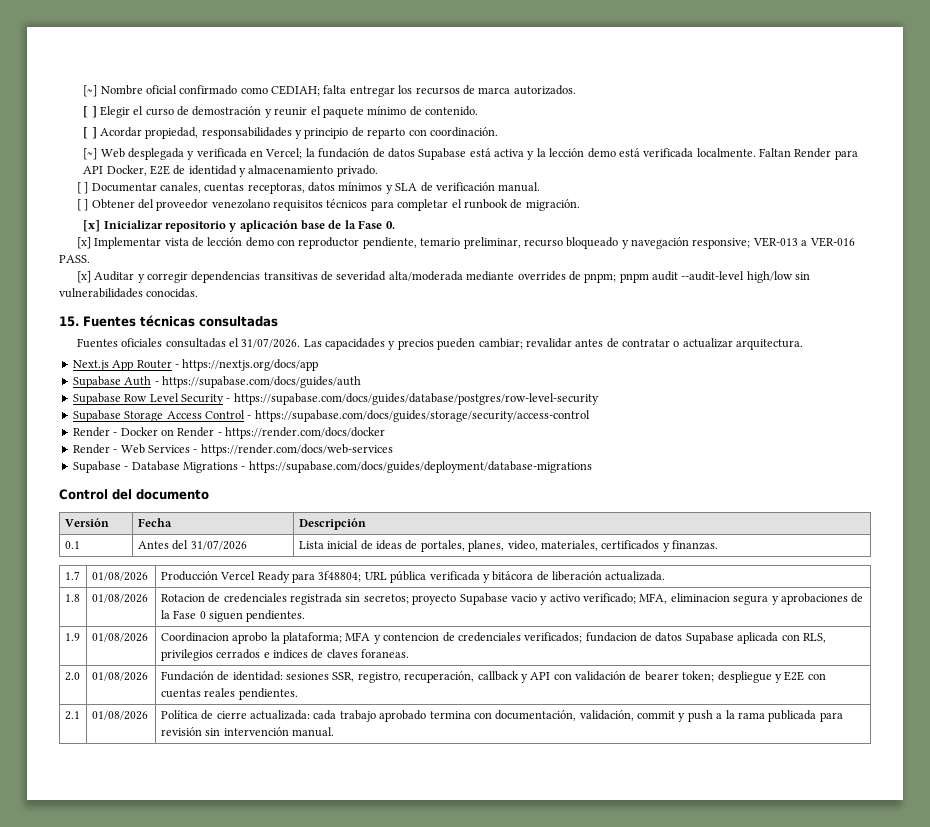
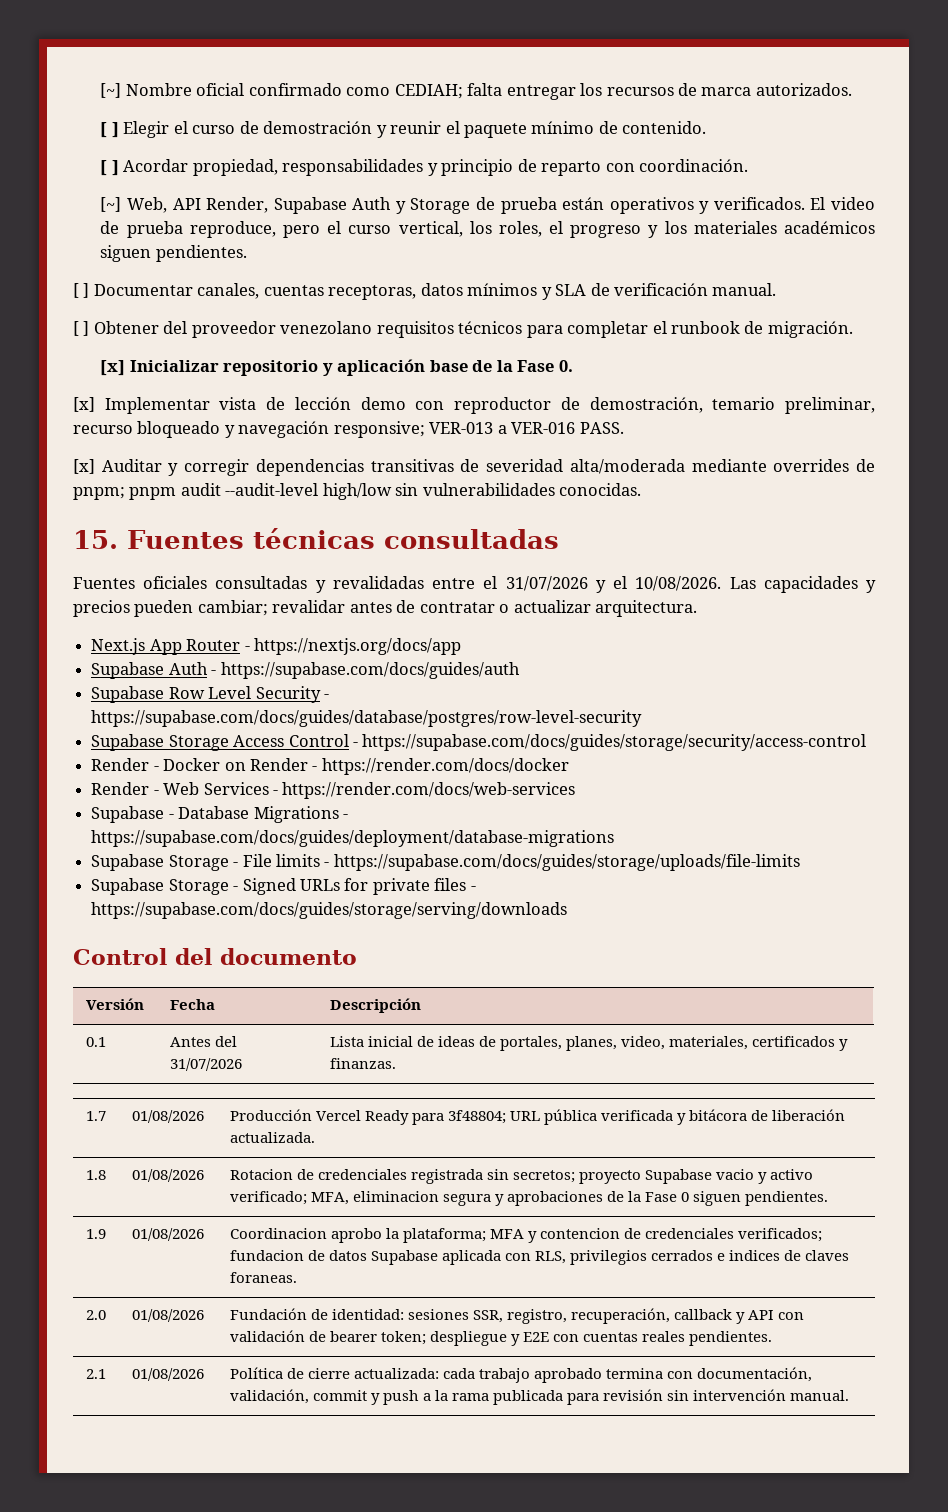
- [~] Web desplegada y verificada en Vercel; la fundación de datos Supabase está activa y la lección demo está verificada localmente. Faltan Render para API Docker, E2E de identidad y almacenamiento privado.
+ [~] Web, API Render, Supabase Auth y Storage de prueba están operativos y verificados. El video de prueba reproduce, pero el curso vertical, los roles, el progreso y los materiales académicos siguen pendientes.
- [x] Implementar vista de lección demo con reproductor pendiente, temario preliminar, recurso bloqueado y navegación responsive; VER-013 a VER-016 PASS.
+ [x] Implementar vista de lección demo con reproductor de demostración, temario preliminar, recurso bloqueado y navegación responsive; VER-013 a VER-016 PASS.
- Fuentes oficiales consultadas el 31/07/2026.
+ Fuentes oficiales consultadas y revalidadas entre el 31/07/2026 y el 10/08/2026.
+ Supabase Storage - File limits - https://supabase.com/docs/guides/storage/uploads/file-limits
+ Supabase Storage - Signed URLs for private files - https://supabase.com/docs/guides/storage/serving/downloads

